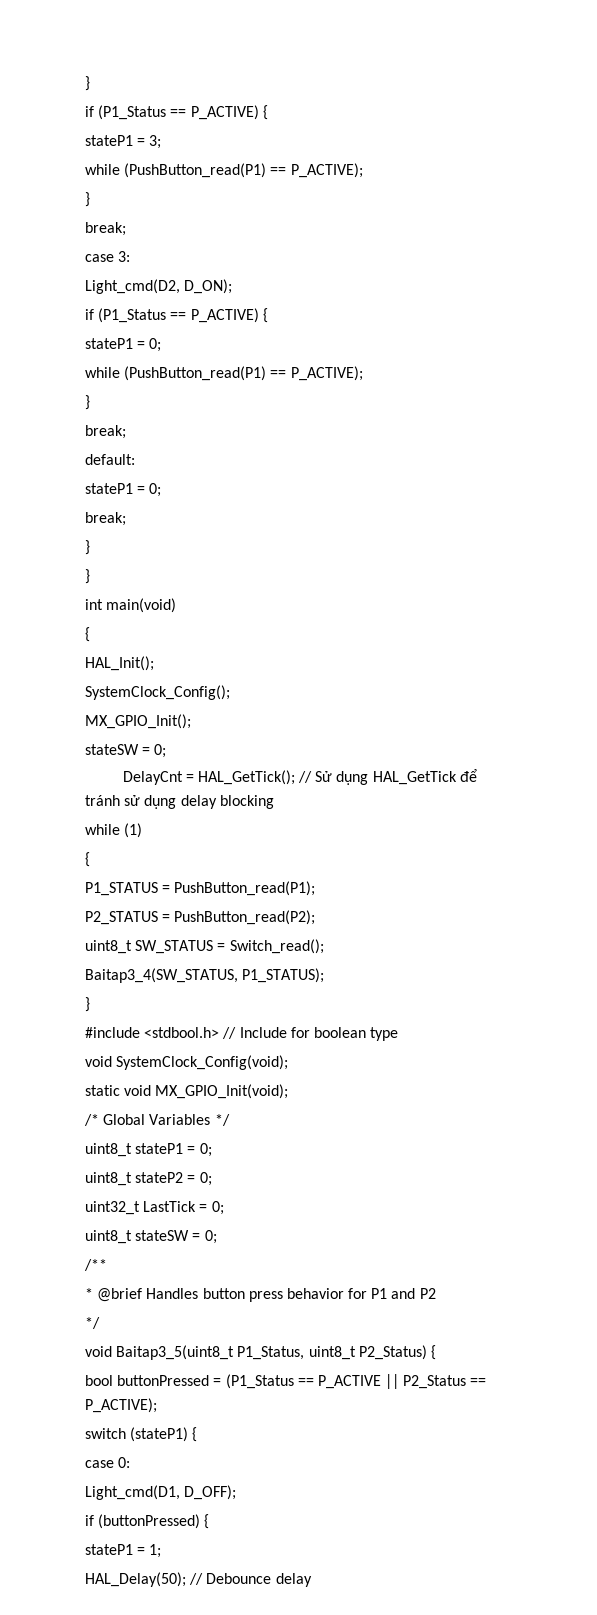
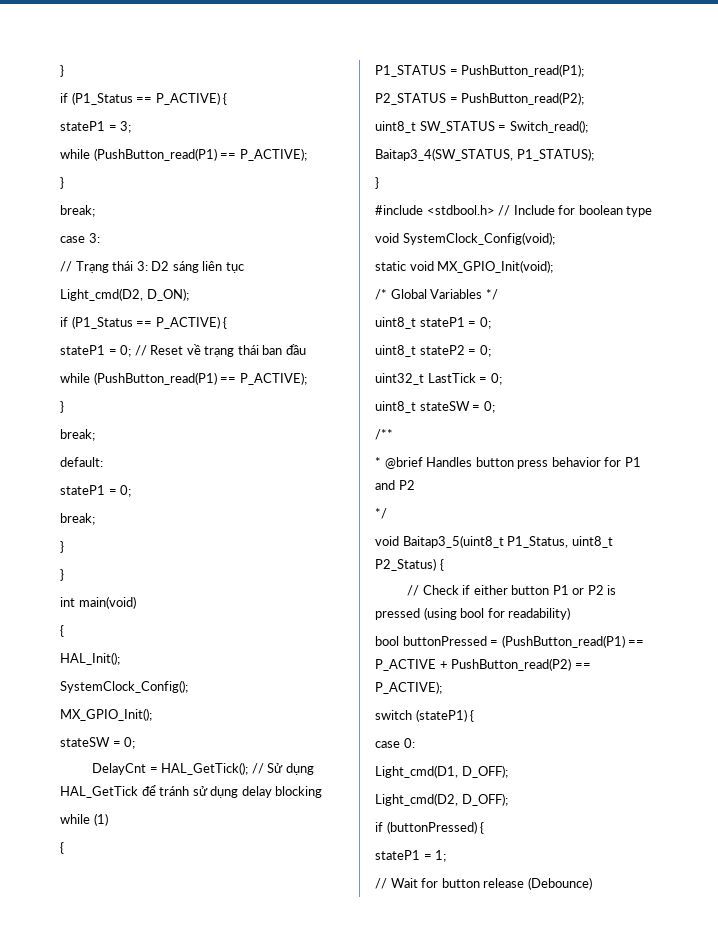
+ // Trạng thái 3: D2 sáng liên tục
  Light_cmd(D2, D_ON);
  if (P1_Status == P_ACTIVE) {
- stateP1 = 0;
+ stateP1 = 0; // Reset về trạng thái ban đầu
+ // Check if either button P1 or P2 is pressed (using bool for readability)
- bool buttonPressed = (P1_Status == P_ACTIVE || P2_Status == P_ACTIVE);
+ bool buttonPressed = (PushButton_read(P1) == P_ACTIVE + PushButton_read(P2) == P_ACTIVE);
+ Light_cmd(D2, D_OFF);
- HAL_Delay(50); // Debounce delay
+ // Wait for button release (Debounce)

